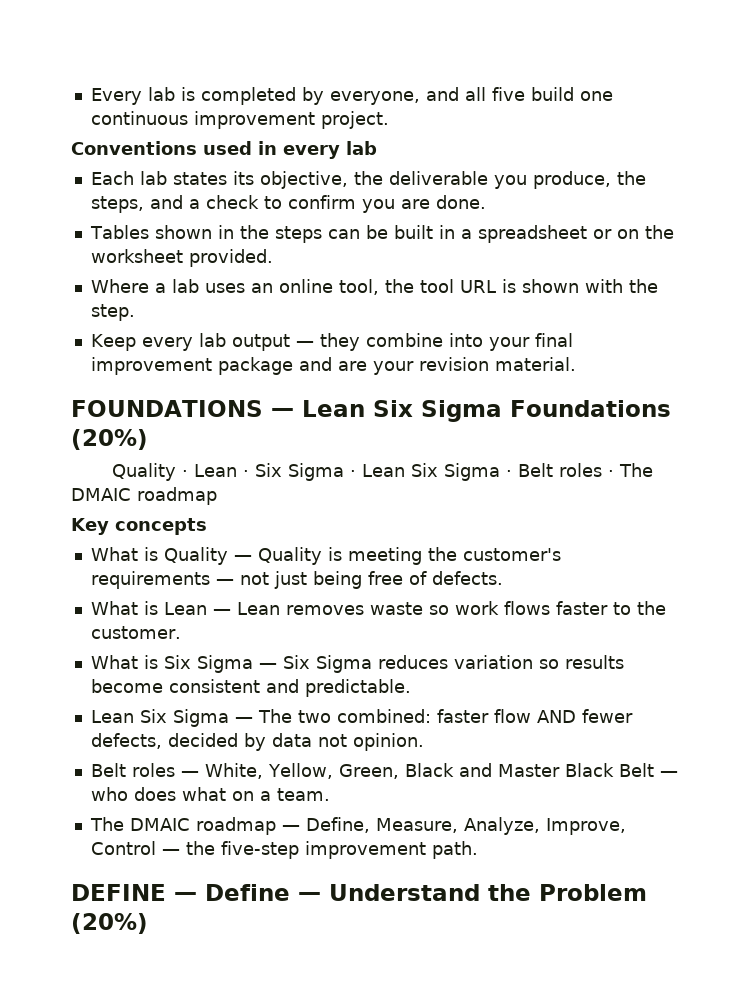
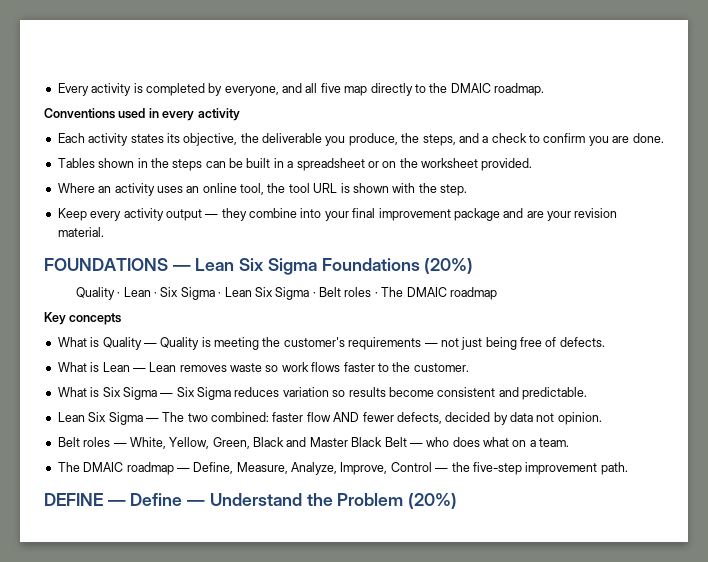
- Every lab is completed by everyone, and all five build one continuous improvement project.
+ Every activity is completed by everyone, and all five map directly to the DMAIC roadmap.
- Conventions used in every lab
+ Conventions used in every activity
- Each lab states its objective, the deliverable you produce, the steps, and a check to confirm you are done.
+ Each activity states its objective, the deliverable you produce, the steps, and a check to confirm you are done.
- Where a lab uses an online tool, the tool URL is shown with the step.
+ Where an activity uses an online tool, the tool URL is shown with the step.
- Keep every lab output — they combine into your final improvement package and are your revision material.
+ Keep every activity output — they combine into your final improvement package and are your revision material.

